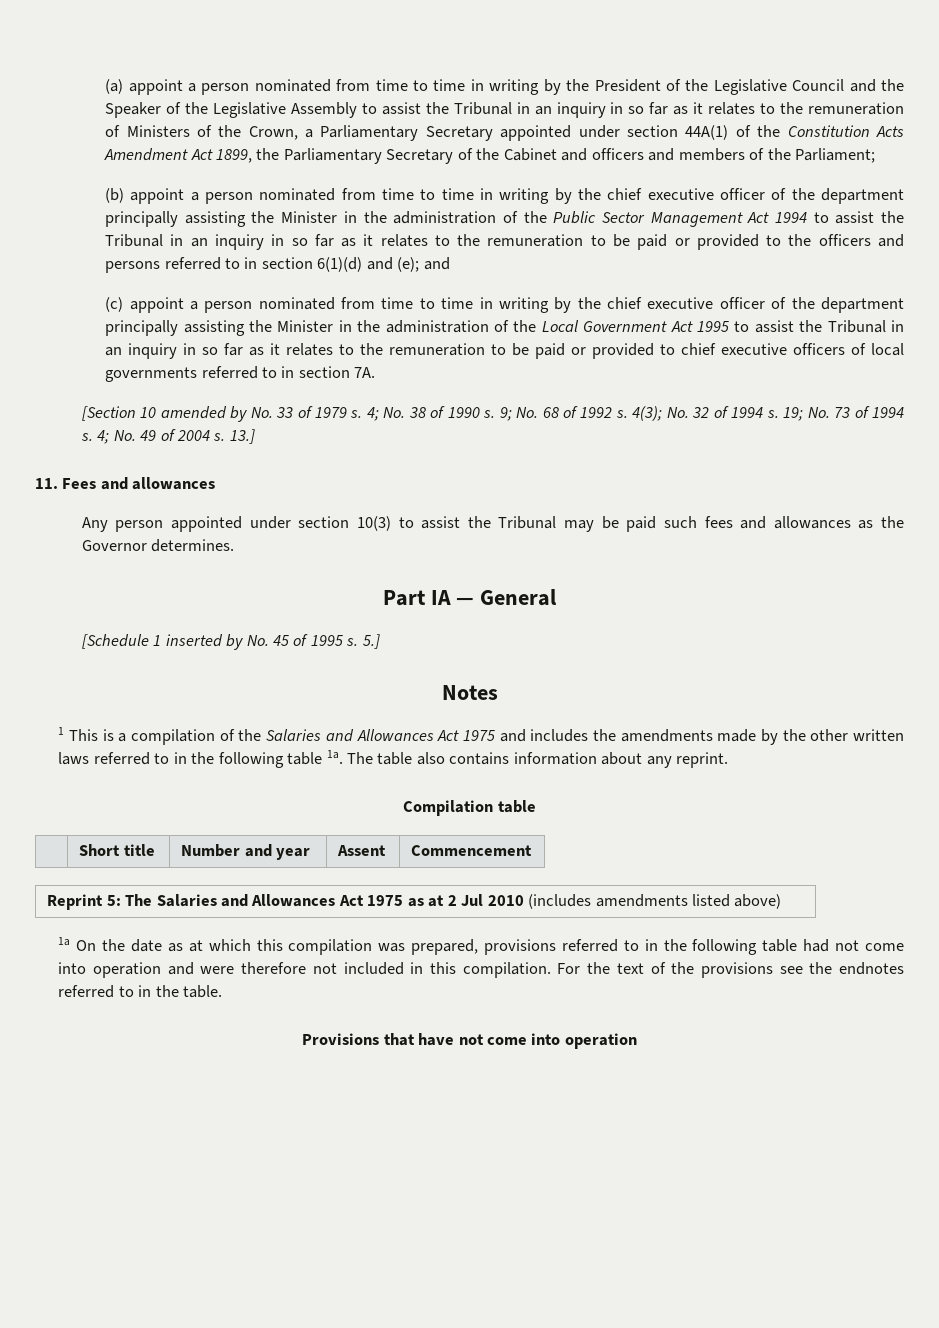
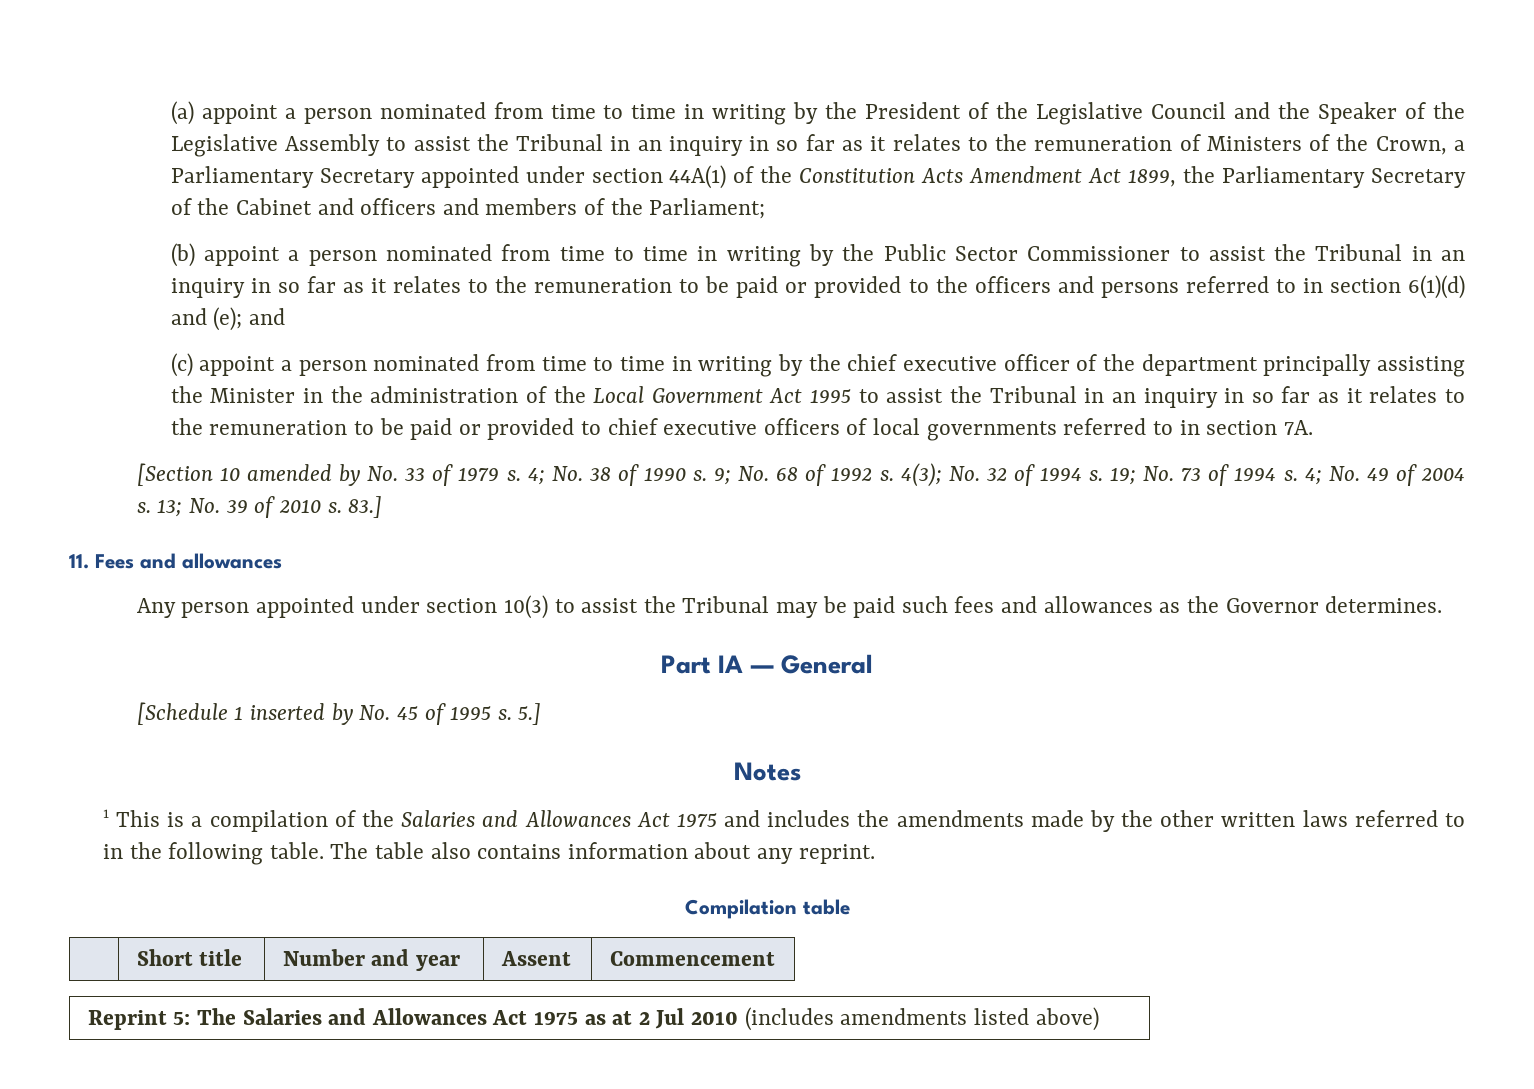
- (b) appoint a person nominated from time to time in writing by the chief executive officer of the department principally assisting the Minister in the administration of the Public Sector Management Act 1994 to assist the Tribunal in an inquiry in so far as it relates to the remuneration to be paid or provided to the officers and persons referred to in section 6(1)(d) and (e); and
+ (b) appoint a person nominated from time to time in writing by the Public Sector Commissioner to assist the Tribunal in an inquiry in so far as it relates to the remuneration to be paid or provided to the officers and persons referred to in section 6(1)(d) and (e); and
- 13.]
+ 13; No. 39 of 2010 s. 83.]
- 1 This is a compilation of the Salaries and Allowances Act 1975 and includes the amendments made by the other written laws referred to in the following table 1a.
+ 1 This is a compilation of the Salaries and Allowances Act 1975 and includes the amendments made by the other written laws referred to in the following table.
- 1a On the date as at which this compilation was prepared, provisions referred to in the following table had not come into operation and were therefore not included in this compilation. For the text of the provisions see the endnotes referred to in the table.
- Provisions that have not come into operation

